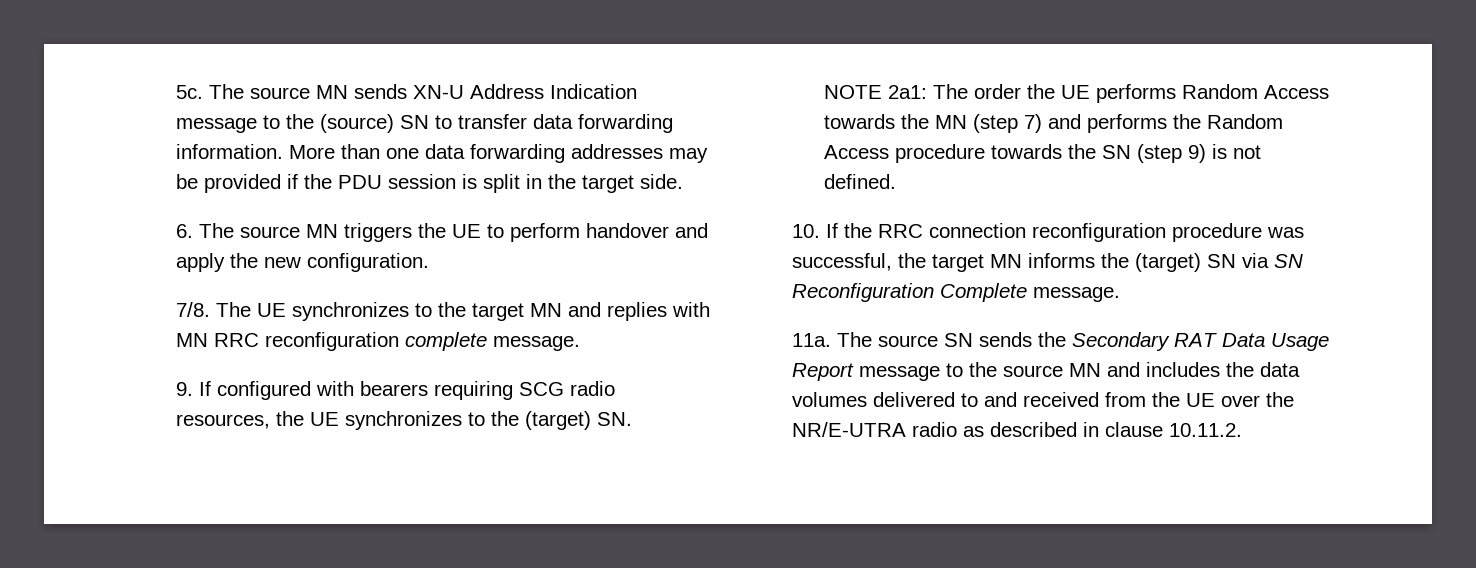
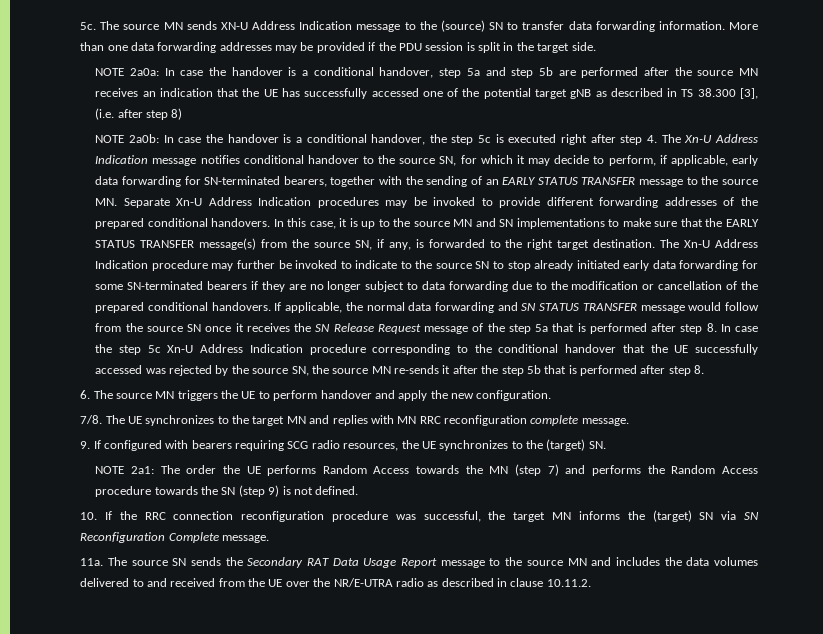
+ NOTE 2a0a: In case the handover is a conditional handover, step 5a and step 5b are performed after the source MN receives an indication that the UE has successfully accessed one of the potential target gNB as described in TS 38.300 [3], (i.e. after step 8)
+ NOTE 2a0b: In case the handover is a conditional handover, the step 5c is executed right after step 4. The Xn-U Address Indication message notifies conditional handover to the source SN, for which it may decide to perform, if applicable, early data forwarding for SN-terminated bearers, together with the sending of an EARLY STATUS TRANSFER message to the source MN. Separate Xn-U Address Indication procedures may be invoked to provide different forwarding addresses of the prepared conditional handovers. In this case, it is up to the source MN and SN implementations to make sure that the EARLY STATUS TRANSFER message(s) from the source SN, if any, is forwarded to the right target destination. The Xn-U Address Indication procedure may further be invoked to indicate to the source SN to stop already initiated early data forwarding for some SN-terminated bearers if they are no longer subject to data forwarding due to the modification or cancellation of the prepared conditional handovers. If applicable, the normal data forwarding and SN STATUS TRANSFER message would follow from the source SN once it receives the SN Release Request message of the step 5a that is performed after step 8. In case the step 5c Xn-U Address Indication procedure corresponding to the conditional handover that the UE successfully accessed was rejected by the source SN, the source MN re-sends it after the step 5b that is performed after step 8.

